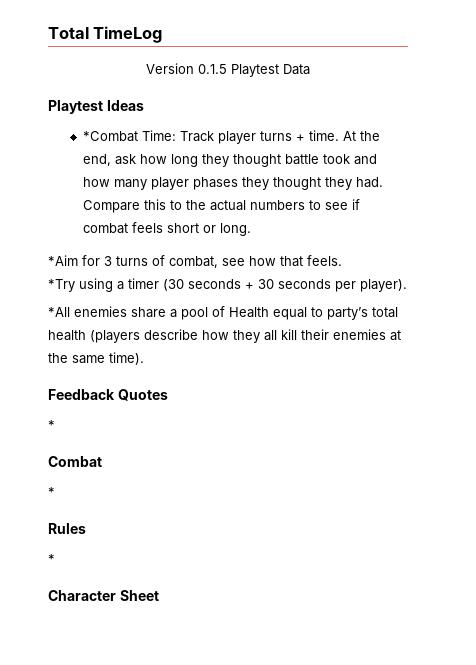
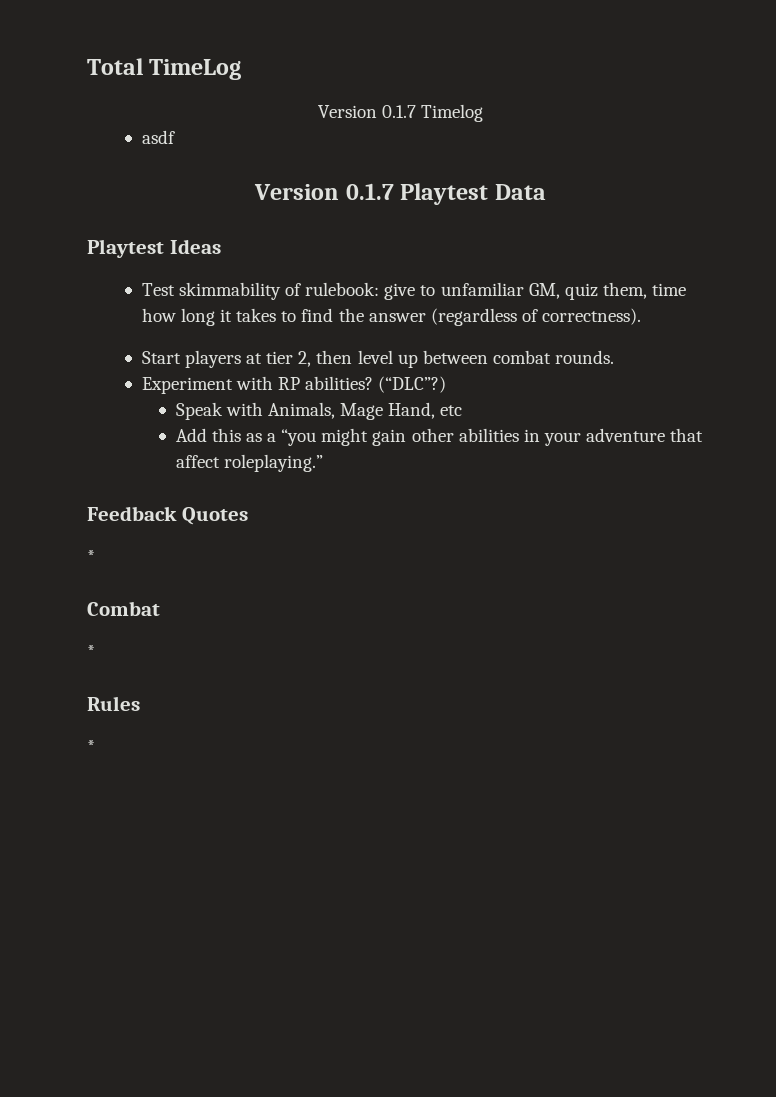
- Version 0.1.5 Playtest Data
+ Version 0.1.7 Timelog
+ asdf
+ Version 0.1.7 Playtest Data
- *Combat Time: Track player turns + time. At the end, ask how long they thought battle took and how many player phases they thought they had. Compare this to the actual numbers to see if combat feels short or long.
- *Aim for 3 turns of combat, see how that feels.
- *Try using a timer (30 seconds + 30 seconds per player).
- *All enemies share a pool of Health equal to party’s total health (players describe how they all kill their enemies at the same time).
+ Test skimmability of rulebook: give to unfamiliar GM, quiz them, time how long it takes to find the answer (regardless of correctness).
+ Start players at tier 2, then level up between combat rounds.
+ Experiment with RP abilities? (“DLC”?)
+ Speak with Animals, Mage Hand, etc
+ Add this as a “you might gain other abilities in your adventure that affect roleplaying.”
- Character Sheet

